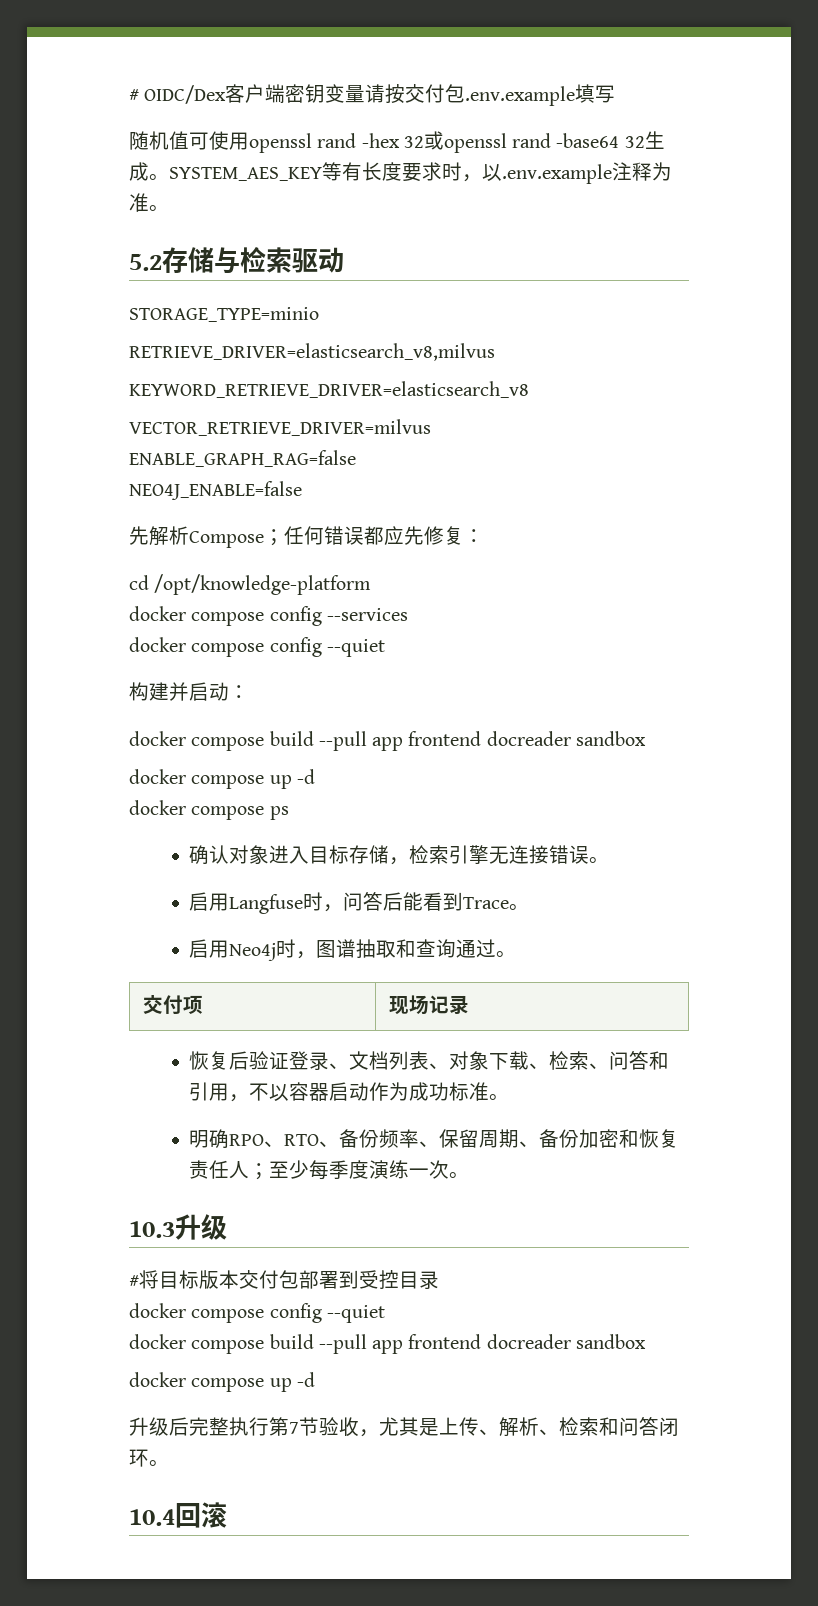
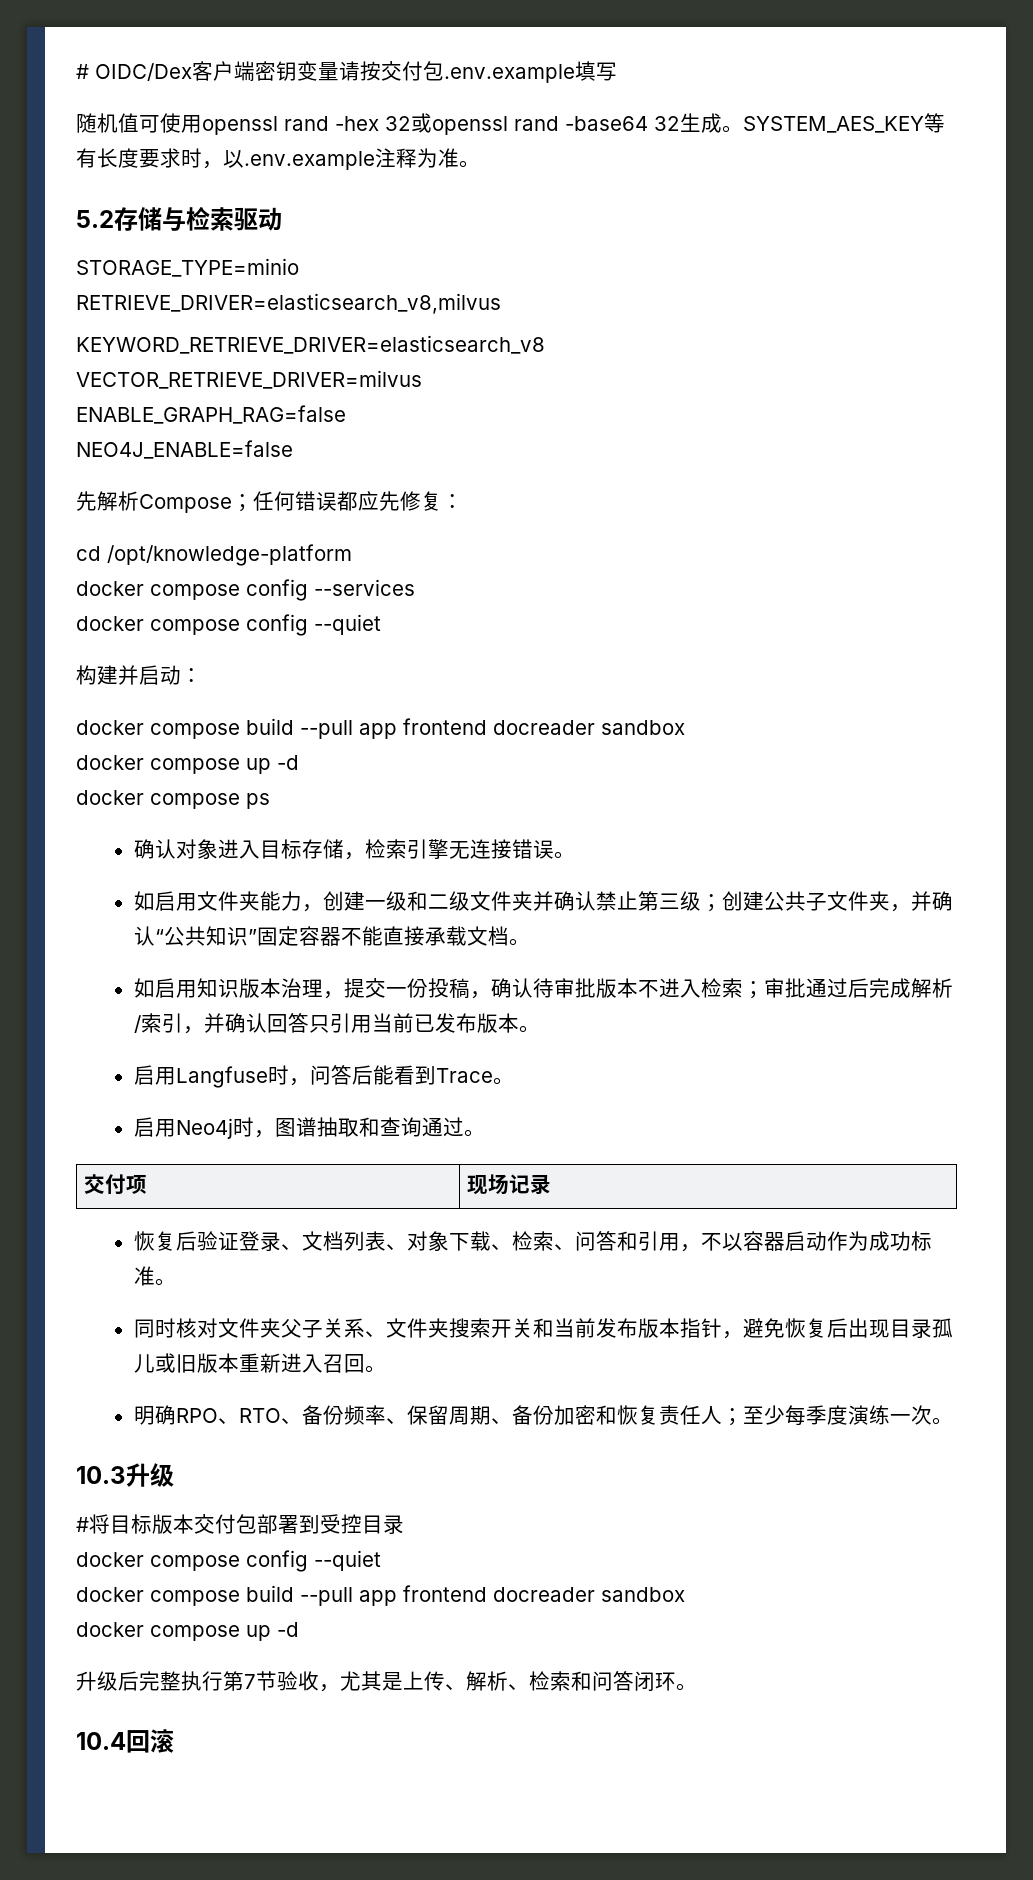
+ 如启用文件夹能力，创建一级和二级文件夹并确认禁止第三级；创建公共子文件夹，并确认“公共知识”固定容器不能直接承载文档。
+ 如启用知识版本治理，提交一份投稿，确认待审批版本不进入检索；审批通过后完成解析/索引，并确认回答只引用当前已发布版本。
+ 同时核对文件夹父子关系、文件夹搜索开关和当前发布版本指针，避免恢复后出现目录孤儿或旧版本重新进入召回。

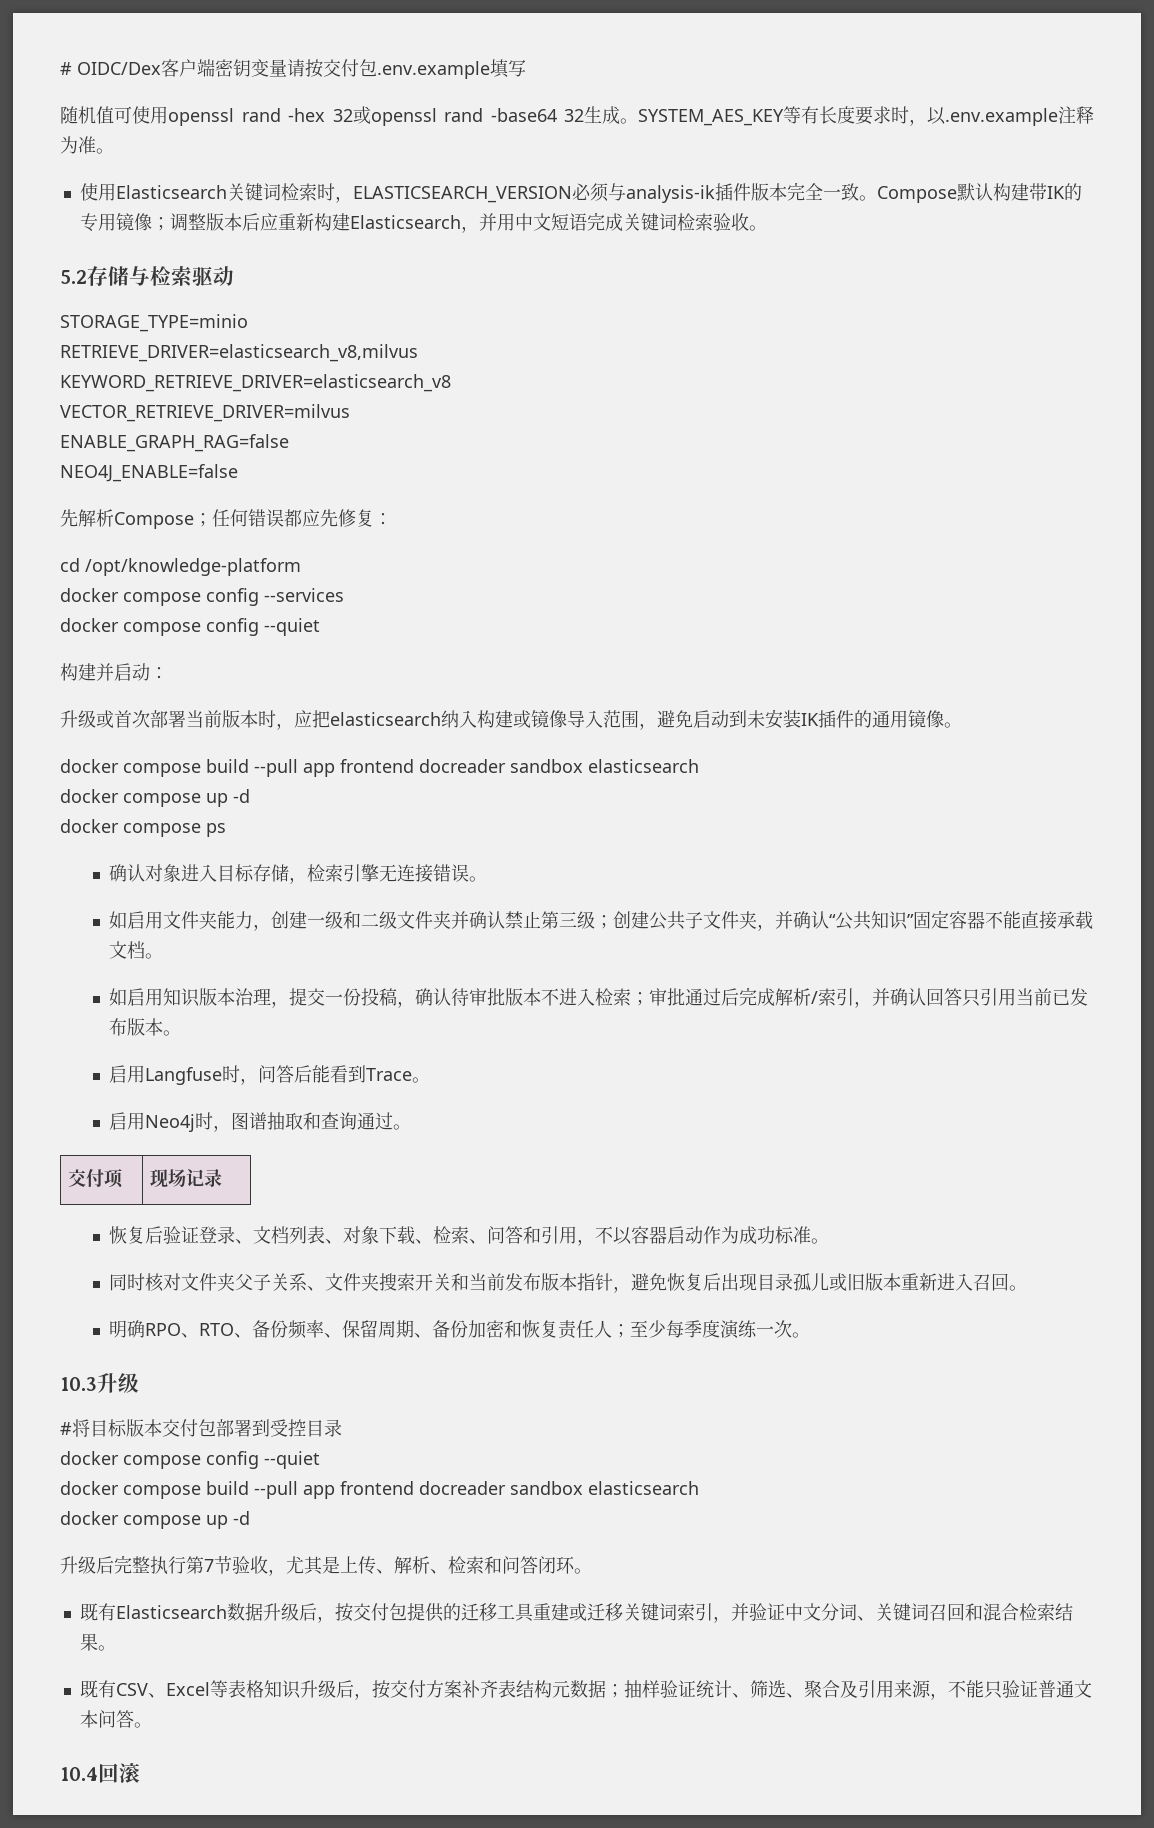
+ 使用Elasticsearch关键词检索时，ELASTICSEARCH_VERSION必须与analysis-ik插件版本完全一致。Compose默认构建带IK的专用镜像；调整版本后应重新构建Elasticsearch，并用中文短语完成关键词检索验收。
  构建并启动：
- docker compose build --pull app frontend docreader sandbox
+ 升级或首次部署当前版本时，应把elasticsearch纳入构建或镜像导入范围，避免启动到未安装IK插件的通用镜像。
+ docker compose build --pull app frontend docreader sandbox elasticsearch
  #将目标版本交付包部署到受控目录
  docker compose config --quiet
- docker compose build --pull app frontend docreader sandbox
+ docker compose build --pull app frontend docreader sandbox elasticsearch
+ 既有Elasticsearch数据升级后，按交付包提供的迁移工具重建或迁移关键词索引，并验证中文分词、关键词召回和混合检索结果。
+ 既有CSV、Excel等表格知识升级后，按交付方案补齐表结构元数据；抽样验证统计、筛选、聚合及引用来源，不能只验证普通文本问答。

